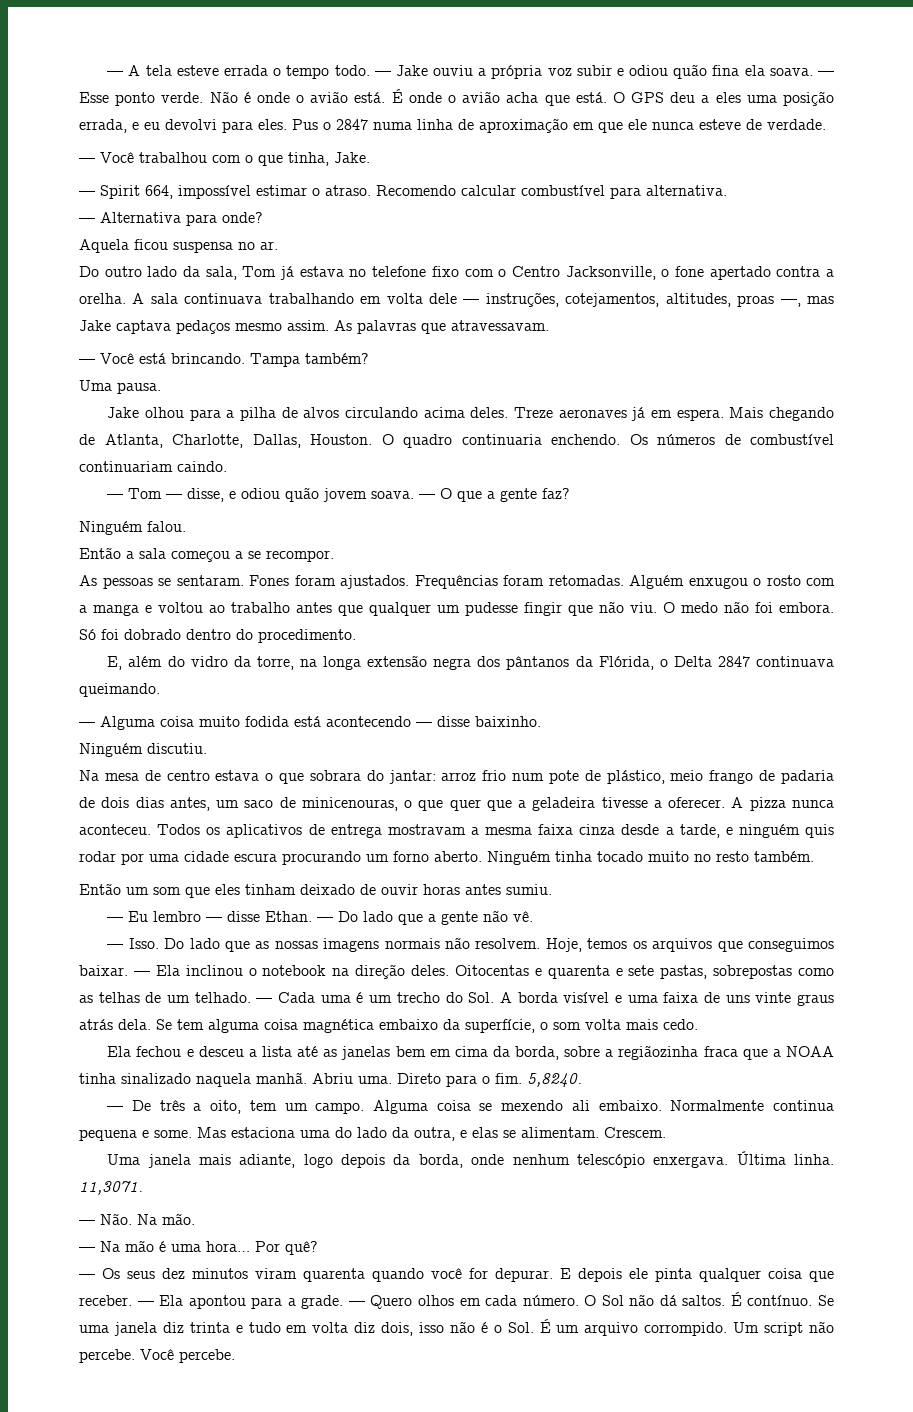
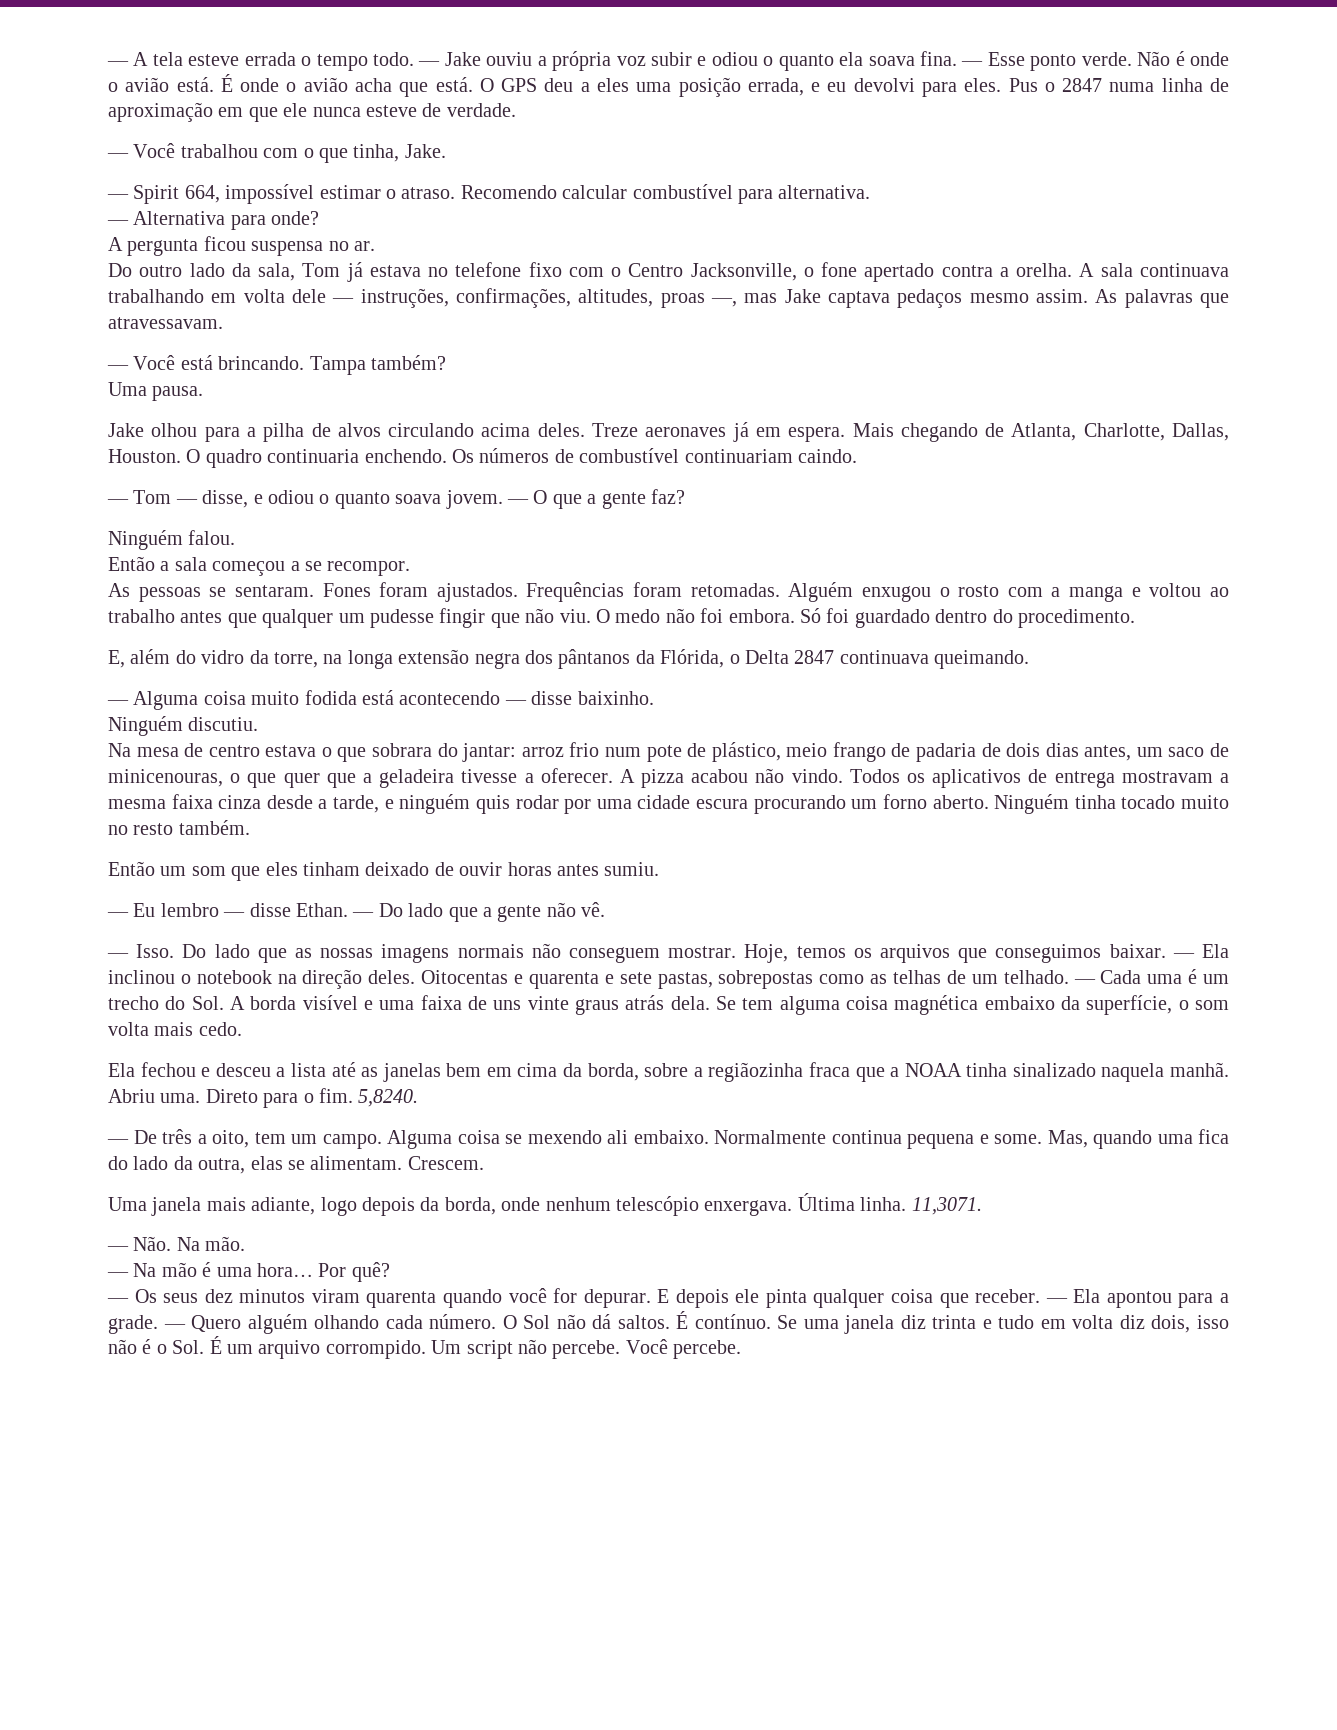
- — Jake ouviu a própria voz subir e odiou quão fina ela soava.
+ — Jake ouviu a própria voz subir e odiou o quanto ela soava fina.
- Aquela ficou suspensa no ar.
+ A pergunta ficou suspensa no ar.
- A sala continuava trabalhando em volta dele — instruções, cotejamentos, altitudes, proas —, mas Jake captava pedaços mesmo assim.
+ A sala continuava trabalhando em volta dele — instruções, confirmações, altitudes, proas —, mas Jake captava pedaços mesmo assim.
- — Tom — disse, e odiou quão jovem soava.
+ — Tom — disse, e odiou o quanto soava jovem.
- Só foi dobrado dentro do procedimento.
+ Só foi guardado dentro do procedimento.
- A pizza nunca aconteceu.
+ A pizza acabou não vindo.
- Do lado que as nossas imagens normais não resolvem.
+ Do lado que as nossas imagens normais não conseguem mostrar.
- Mas estaciona uma do lado da outra, e elas se alimentam.
+ Mas, quando uma fica do lado da outra, elas se alimentam.
- — Quero olhos em cada número.
+ — Quero alguém olhando cada número.

